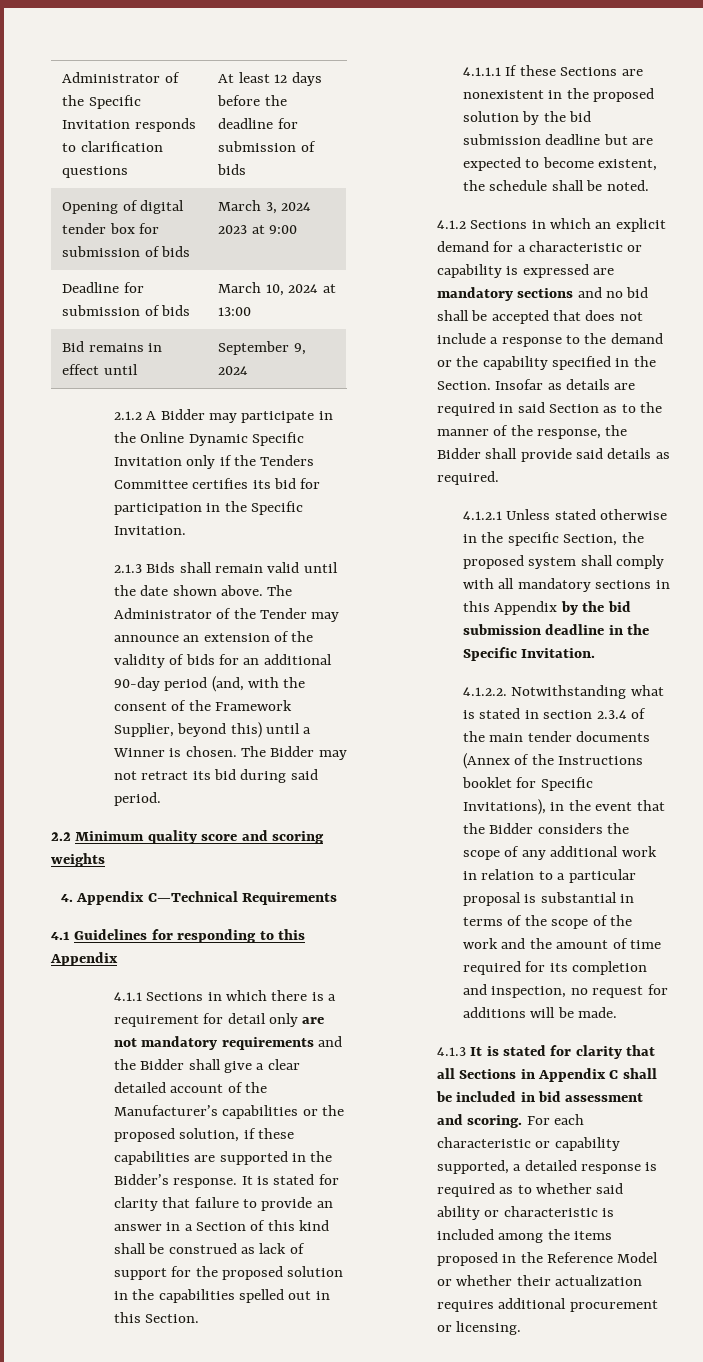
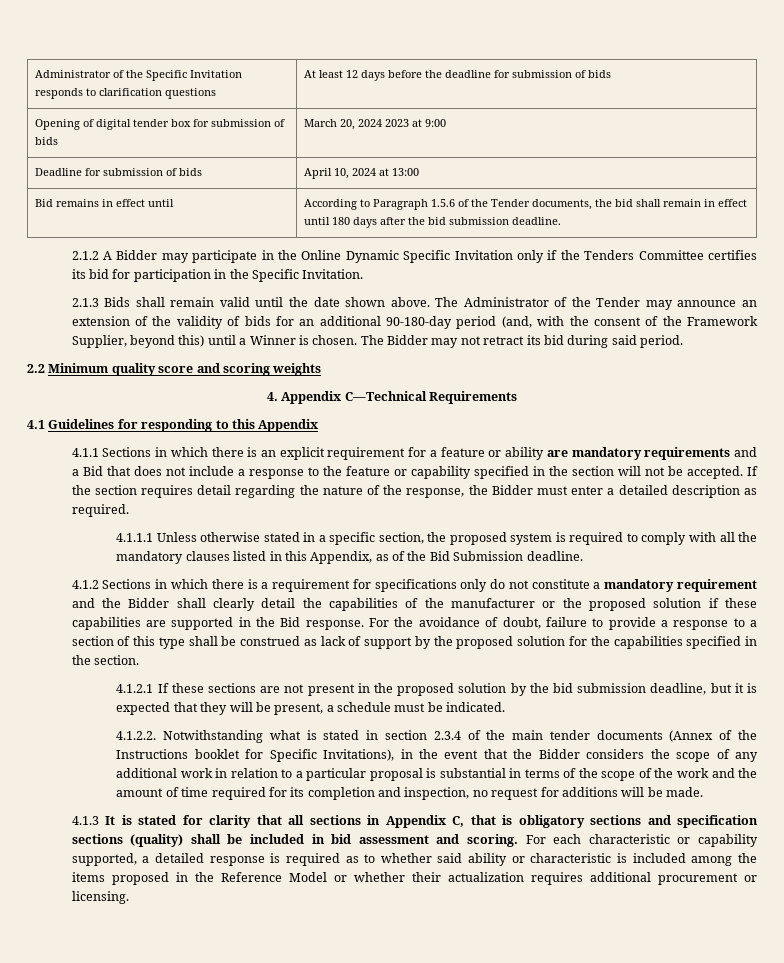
- Opening of digital tender box for submission of bids | March 3, 2024 2023 at 9:00
+ Opening of digital tender box for submission of bids | March 20, 2024 2023 at 9:00
- Deadline for submission of bids | March 10, 2024 at 13:00
+ Deadline for submission of bids | April 10, 2024 at 13:00
- Bid remains in effect until | September 9, 2024
+ Bid remains in effect until | According to Paragraph 1.5.6 of the Tender documents, the bid shall remain in effect until 180 days after the bid submission deadline.
- The Administrator of the Tender may announce an extension of the validity of bids for an additional 90-day period (and, with the consent of the Framework Supplier, beyond this) until a Winner is chosen.
+ The Administrator of the Tender may announce an extension of the validity of bids for an additional 90-180-day period (and, with the consent of the Framework Supplier, beyond this) until a Winner is chosen.
- 4.1.1 Sections in which there is a requirement for detail only are not mandatory requirements and the Bidder shall give a clear detailed account of the Manufacturer’s capabilities or the proposed solution, if these capabilities are supported in the Bidder’s response. It is stated for clarity that failure to provide an answer in a Section of this kind shall be construed as lack of support for the proposed solution in the capabilities spelled out in this Section.
- 4.1.1.1 If these Sections are nonexistent in the proposed solution by the bid submission deadline but are expected to become existent, the schedule shall be noted.
- 4.1.2 Sections in which an explicit demand for a characteristic or capability is expressed are mandatory sections and no bid shall be accepted that does not include a response to the demand or the capability specified in the Section. Insofar as details are required in said Section as to the manner of the response, the Bidder shall provide said details as required.
- 4.1.2.1 Unless stated otherwise in the specific Section, the proposed system shall comply with all mandatory sections in this Appendix by the bid submission deadline in the Specific Invitation.
+ 4.1.1 Sections in which there is an explicit requirement for a feature or ability are mandatory requirements and a Bid that does not include a response to the feature or capability specified in the section will not be accepted. If the section requires detail regarding the nature of the response, the Bidder must enter a detailed description as required.
+ 4.1.1.1 Unless otherwise stated in a specific section, the proposed system is required to comply with all the mandatory clauses listed in this Appendix, as of the Bid Submission deadline.
+ 4.1.2 Sections in which there is a requirement for specifications only do not constitute a mandatory requirement and the Bidder shall clearly detail the capabilities of the manufacturer or the proposed solution if these capabilities are supported in the Bid response. For the avoidance of doubt, failure to provide a response to a section of this type shall be construed as lack of support by the proposed solution for the capabilities specified in the section.
+ 4.1.2.1 If these sections are not present in the proposed solution by the bid submission deadline, but it is expected that they will be present, a schedule must be indicated.
- 4.1.3 It is stated for clarity that all Sections in Appendix C shall be included in bid assessment and scoring.
+ 4.1.3 It is stated for clarity that all sections in Appendix C, that is obligatory sections and specification sections (quality) shall be included in bid assessment and scoring.

